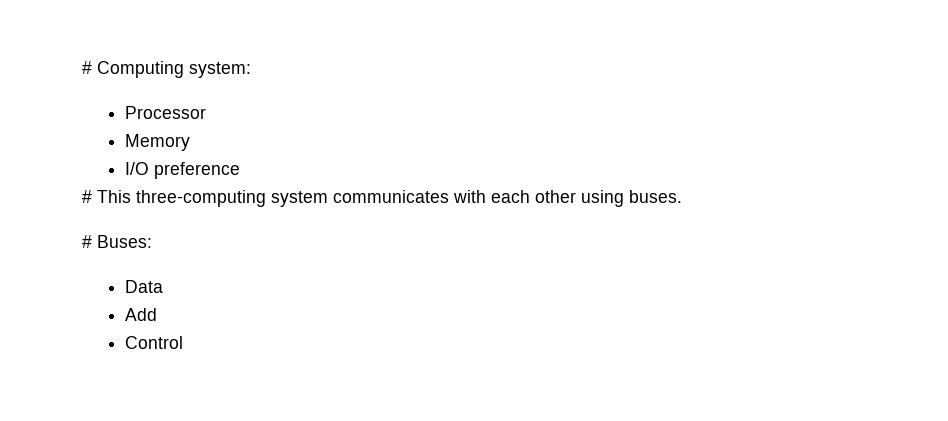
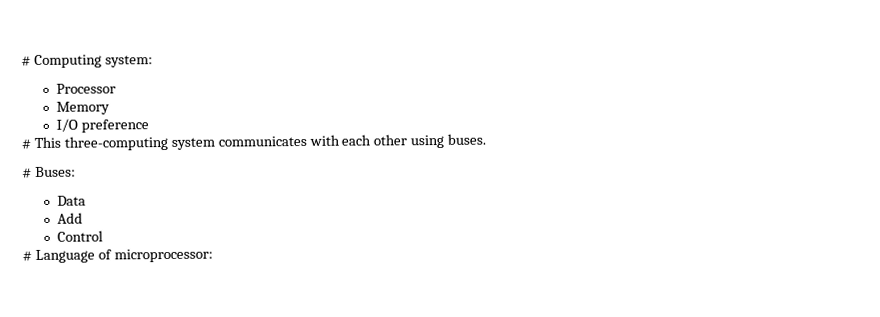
+ # Language of microprocessor:

